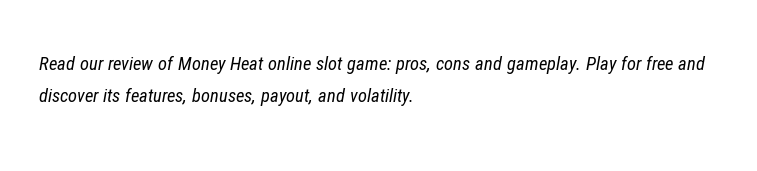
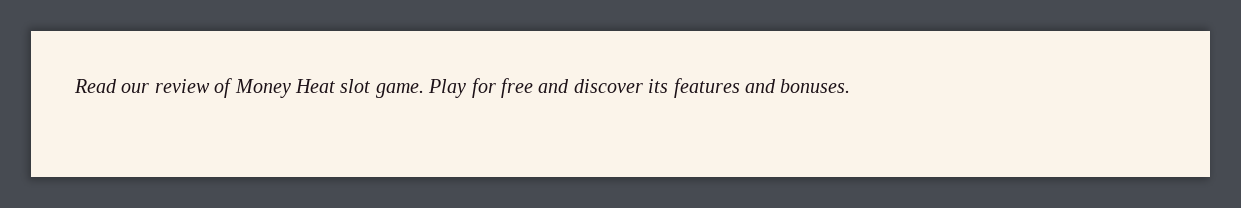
- Read our review of Money Heat online slot game: pros, cons and gameplay.
+ Read our review of Money Heat slot game.
- Play for free and discover its features, bonuses, payout, and volatility.
+ Play for free and discover its features and bonuses.

